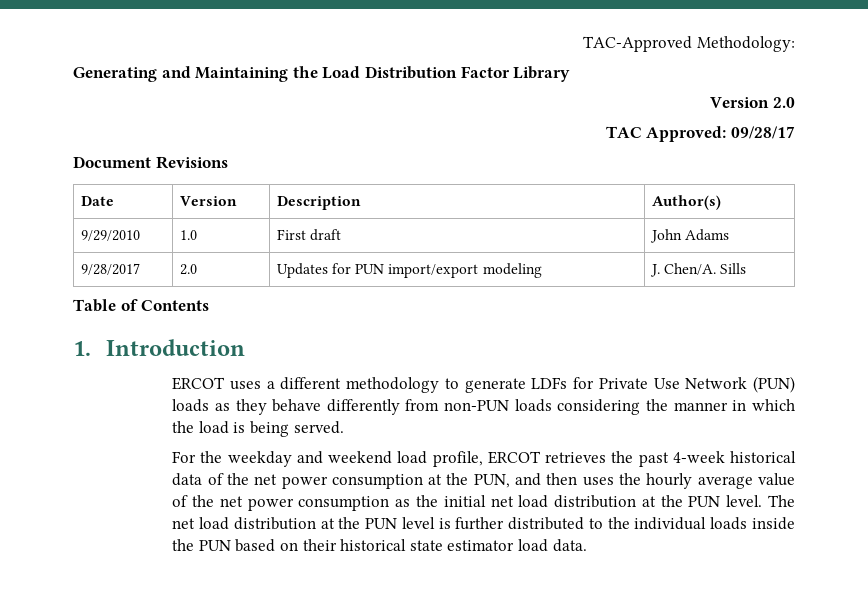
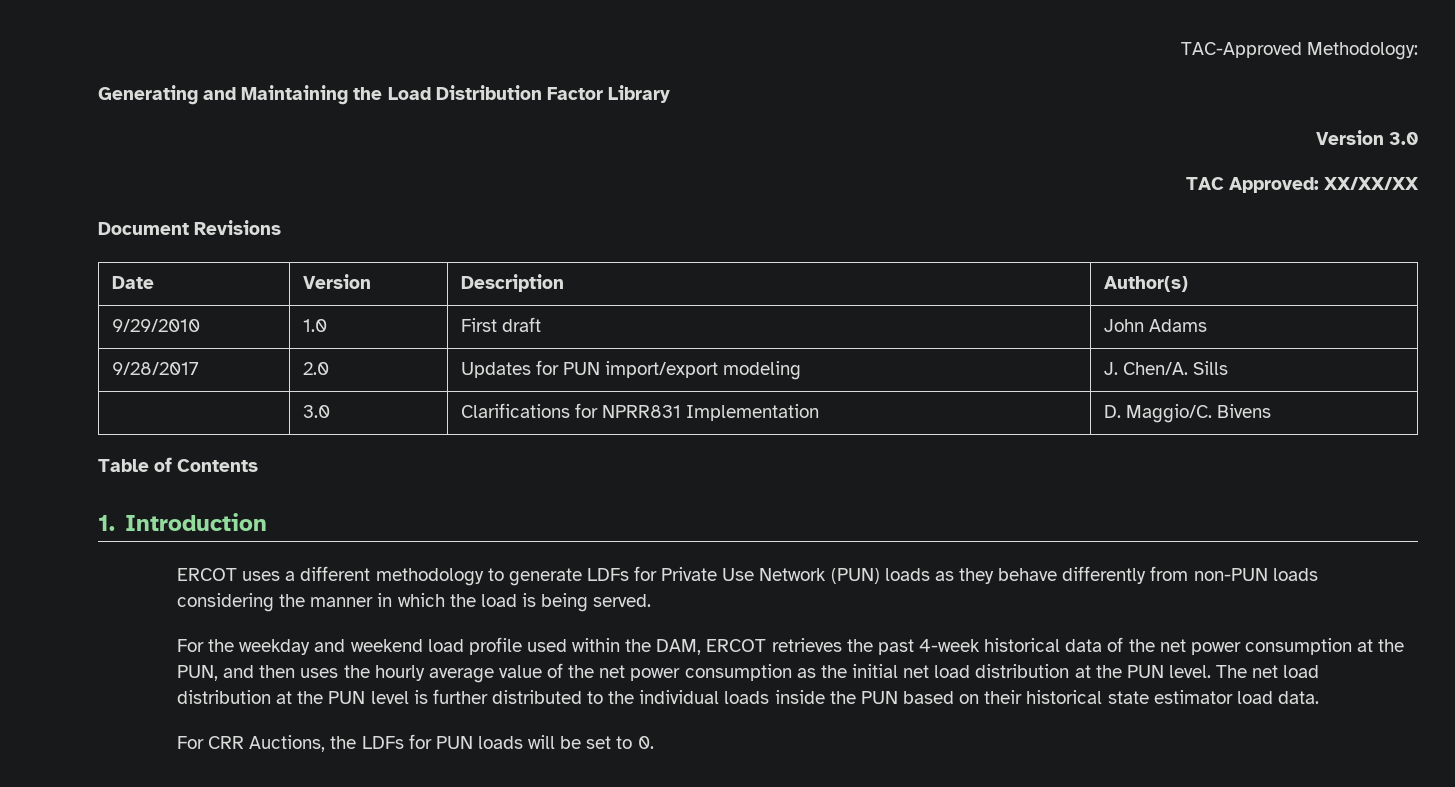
- Version 2.0
+ Version 3.0
- TAC Approved: 09/28/17
+ TAC Approved: XX/XX/XX
+ | 3.0 | Clarifications for NPRR831 Implementation | D. Maggio/C. Bivens
- For the weekday and weekend load profile, ERCOT retrieves the past 4-week historical data of the net power consumption at the PUN, and then uses the hourly average value of the net power consumption as the initial net load distribution at the PUN level.
+ For the weekday and weekend load profile used within the DAM, ERCOT retrieves the past 4-week historical data of the net power consumption at the PUN, and then uses the hourly average value of the net power consumption as the initial net load distribution at the PUN level.
+ For CRR Auctions, the LDFs for PUN loads will be set to 0.

